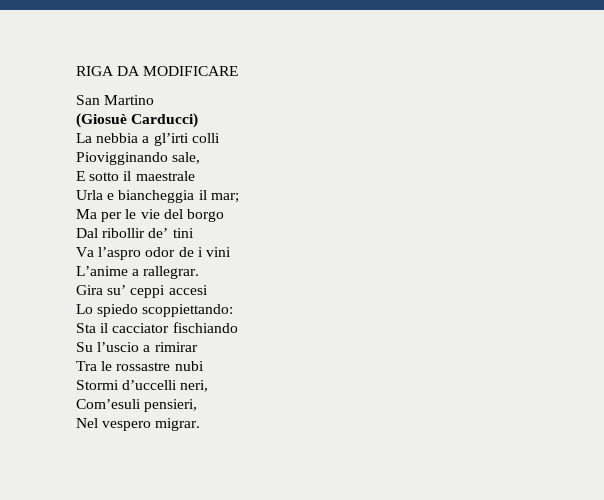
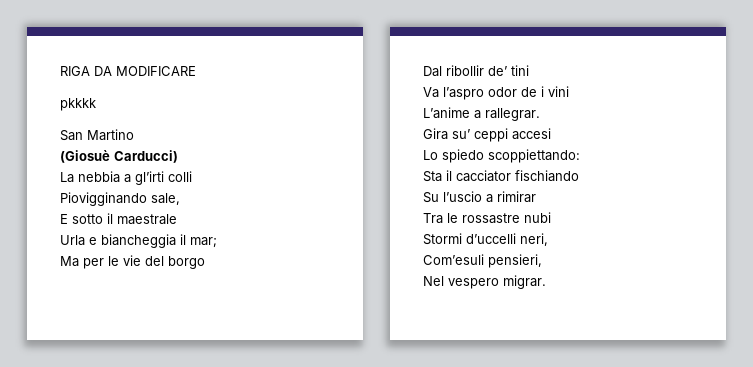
+ pkkkk

